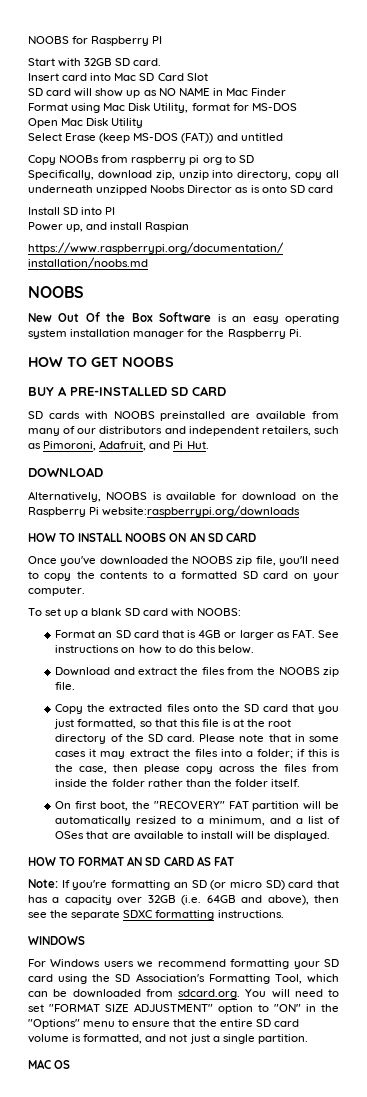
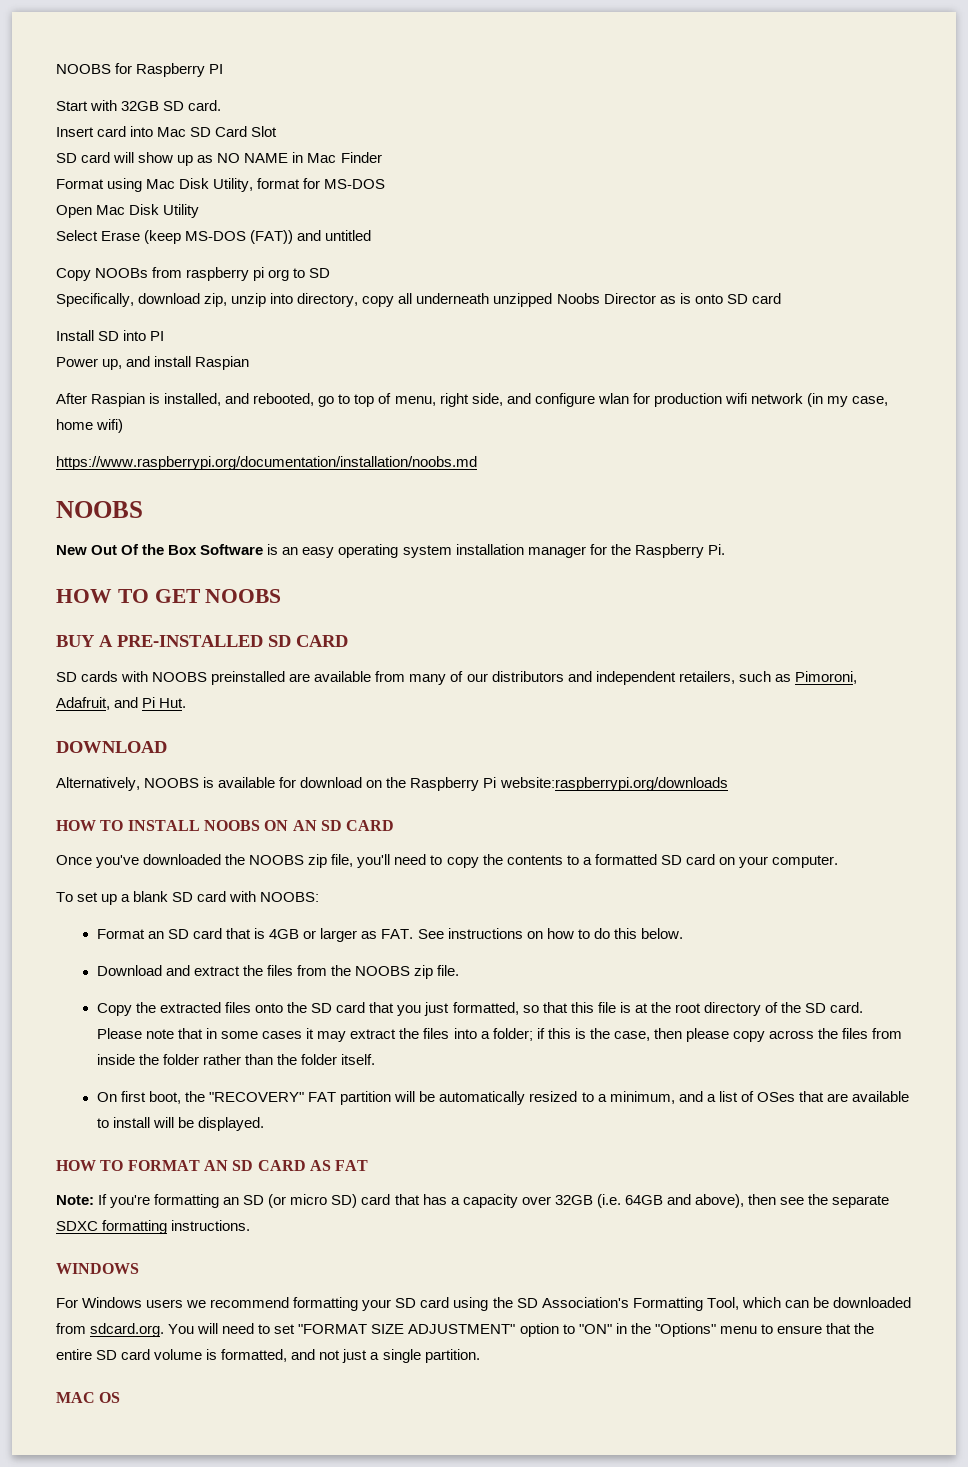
+ After Raspian is installed, and rebooted, go to top of menu, right side, and configure wlan for production wifi network (in my case, home wifi)

